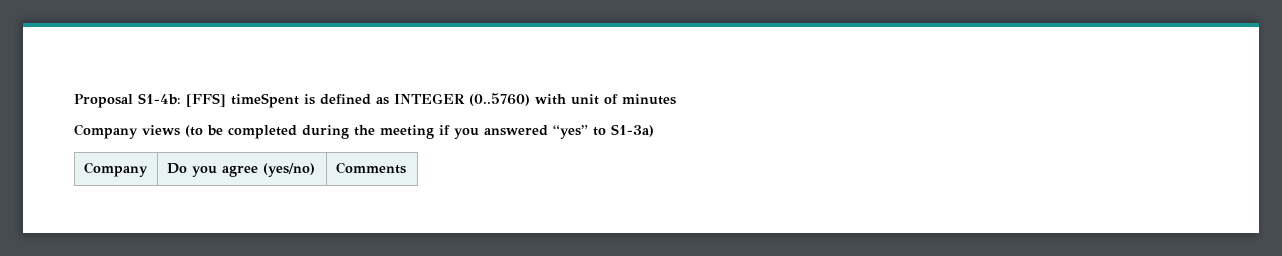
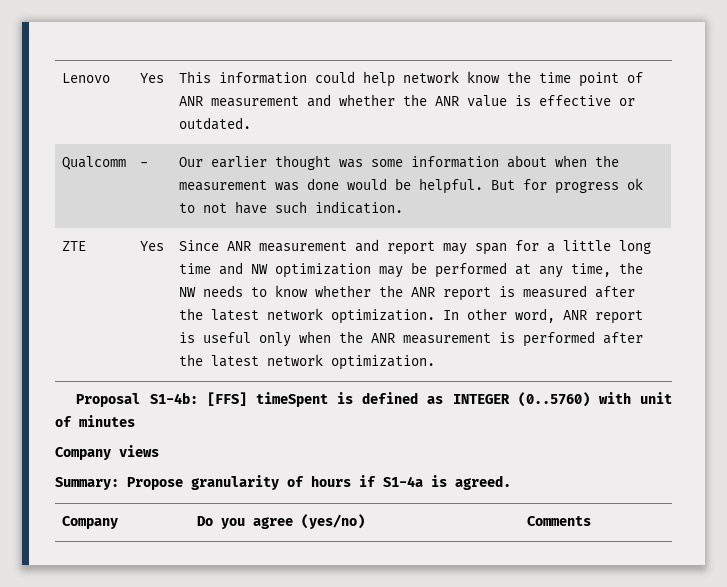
+ Lenovo | Yes | This information could help network know the time point of ANR measurement and whether the ANR value is effective or outdated.
+ Qualcomm | - | Our earlier thought was some information about when the measurement was done would be helpful. But for progress ok to not have such indication.
+ ZTE | Yes | Since ANR measurement and report may span for a little long time and NW optimization may be performed at any time, the NW needs to know whether the ANR report is measured after the latest network optimization. In other word, ANR report is useful only when the ANR measurement is performed after the latest network optimization.
- Company views (to be completed during the meeting if you answered “yes” to S1-3a)
+ Company views
+ Summary: Propose granularity of hours if S1-4a is agreed.

